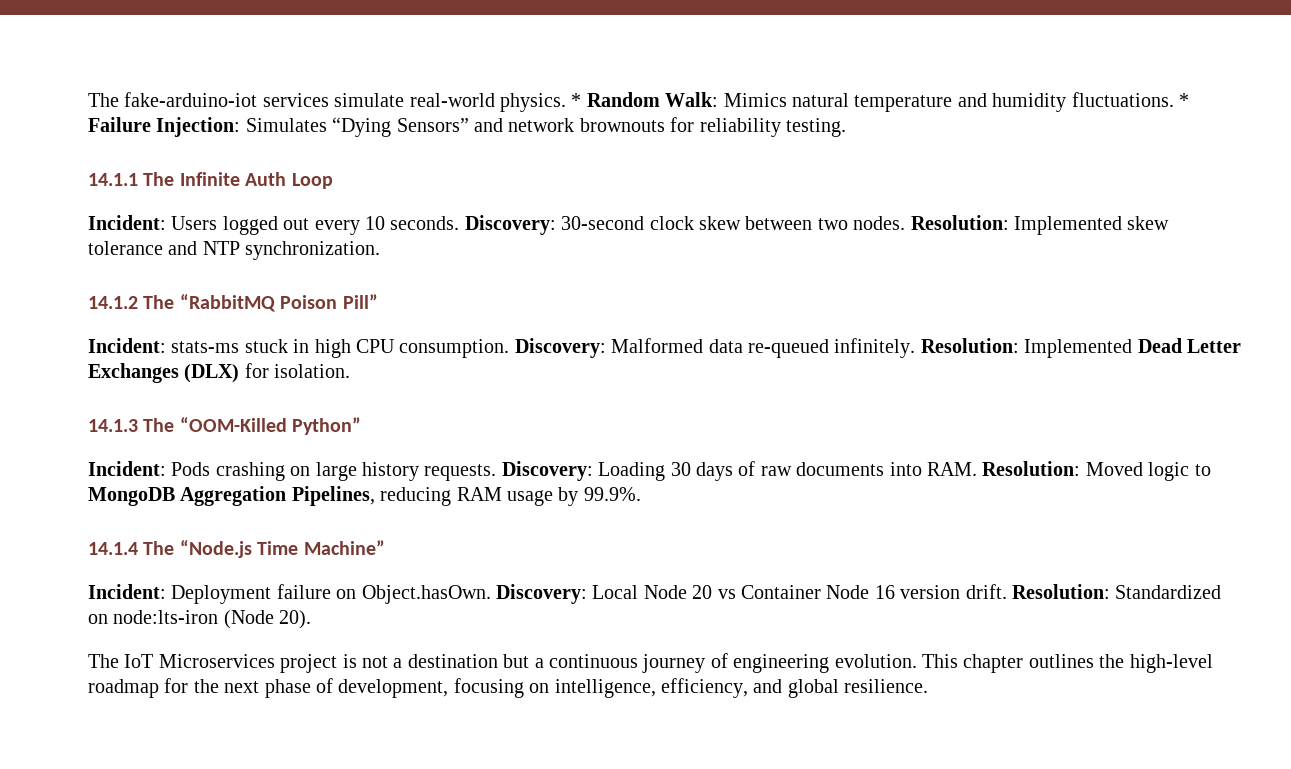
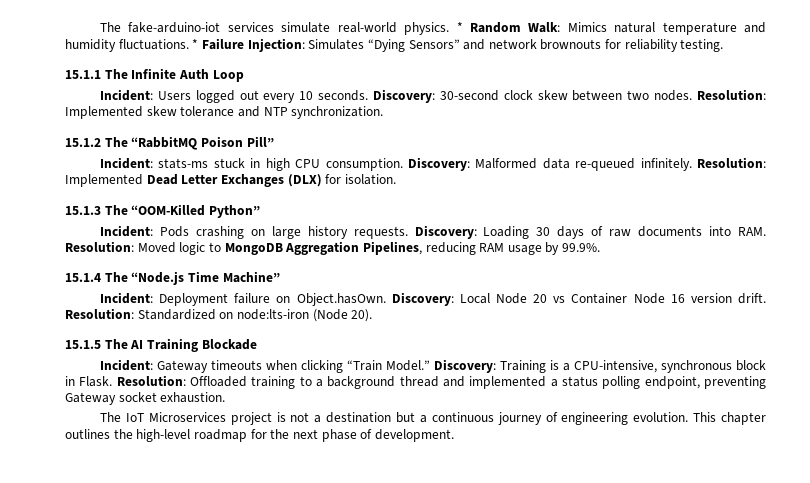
- 14.1.1 The Infinite Auth Loop
+ 15.1.1 The Infinite Auth Loop
- 14.1.2 The “RabbitMQ Poison Pill”
+ 15.1.2 The “RabbitMQ Poison Pill”
- 14.1.3 The “OOM-Killed Python”
+ 15.1.3 The “OOM-Killed Python”
- 14.1.4 The “Node.js Time Machine”
+ 15.1.4 The “Node.js Time Machine”
+ 15.1.5 The AI Training Blockade
+ Incident: Gateway timeouts when clicking “Train Model.” Discovery: Training is a CPU-intensive, synchronous block in Flask. Resolution: Offloaded training to a background thread and implemented a status polling endpoint, preventing Gateway socket exhaustion.
- This chapter outlines the high-level roadmap for the next phase of development, focusing on intelligence, efficiency, and global resilience.
+ This chapter outlines the high-level roadmap for the next phase of development.

